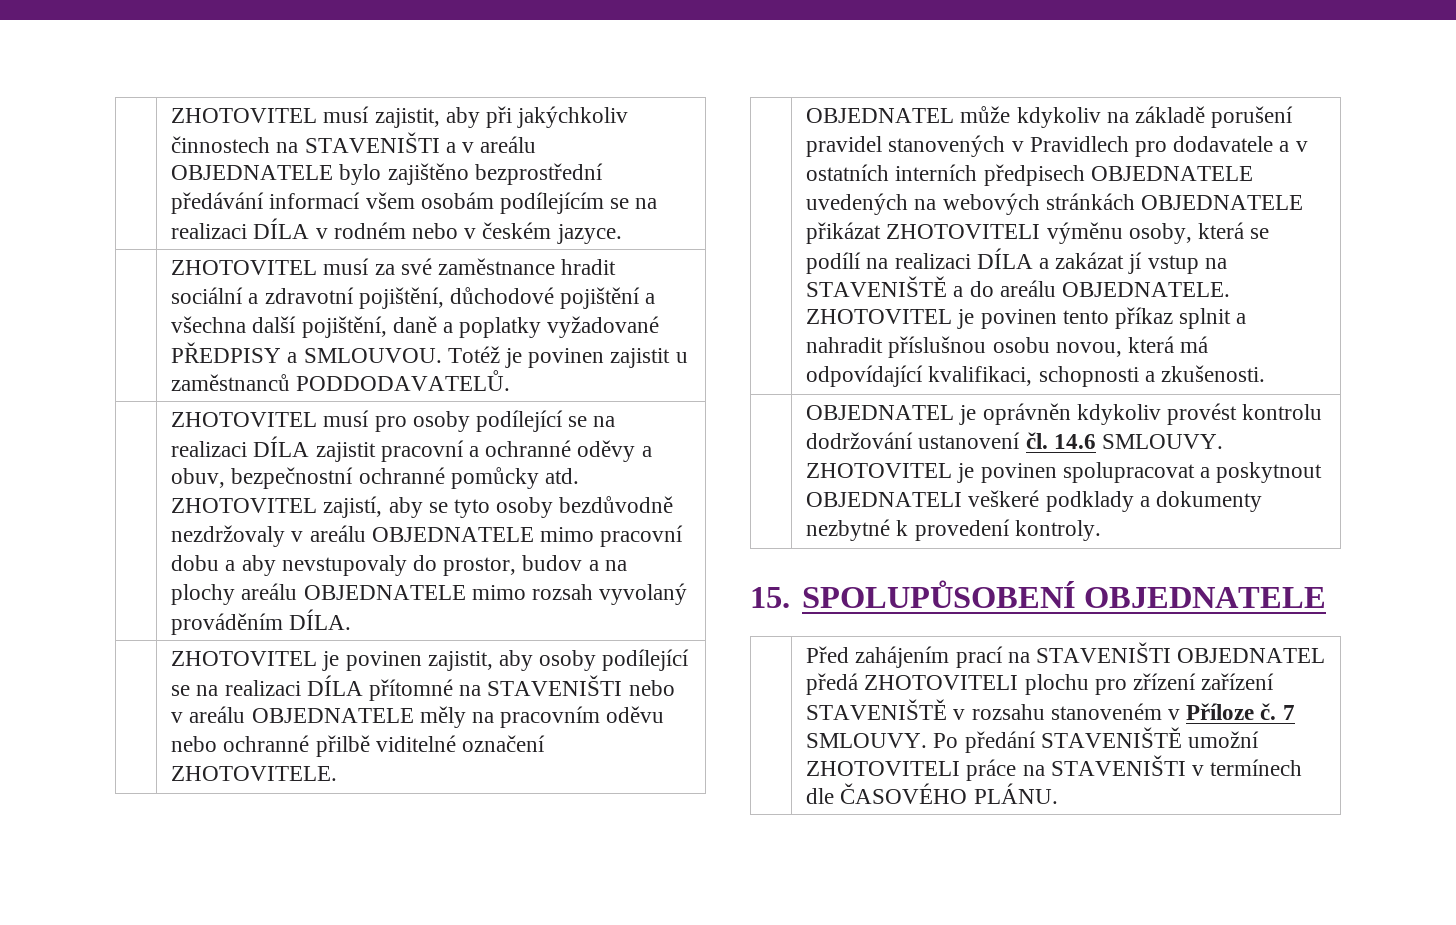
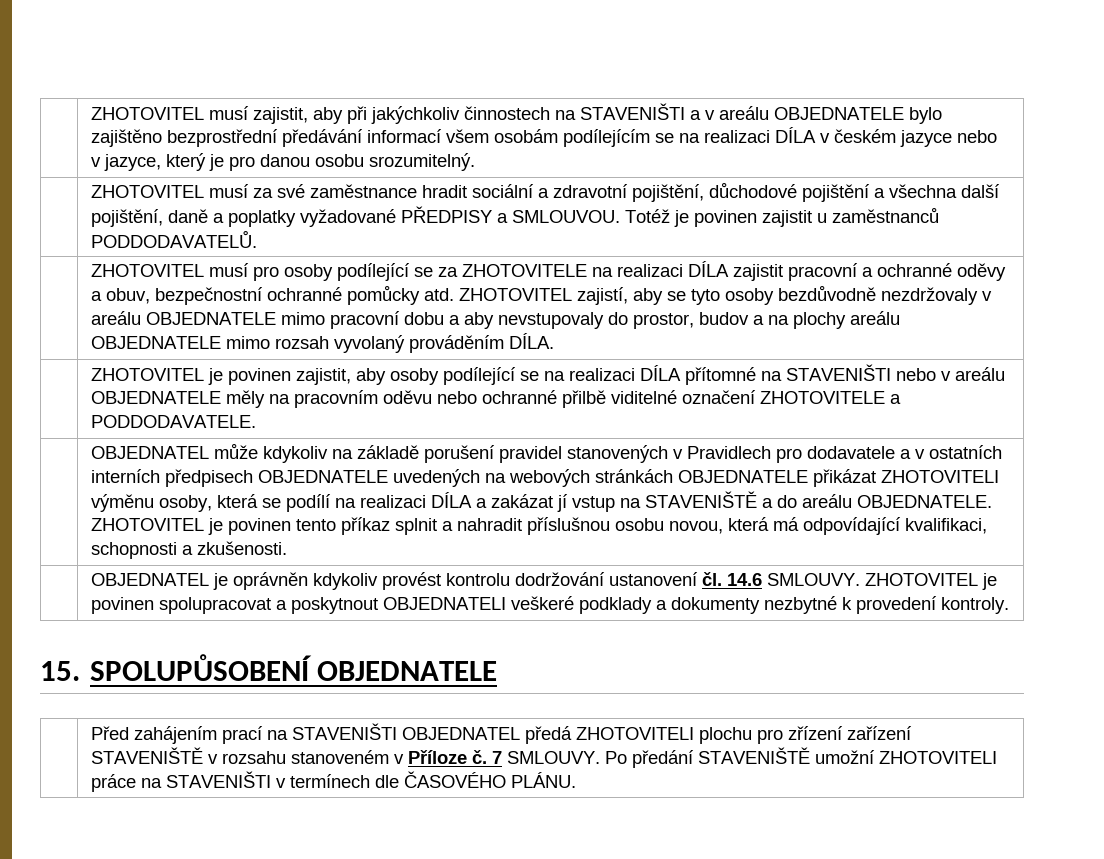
- | ZHOTOVITEL musí zajistit, aby při jakýchkoliv činnostech na STAVENIŠTI a v areálu OBJEDNATELE bylo zajištěno bezprostřední předávání informací všem osobám podílejícím se na realizaci DÍLA v rodném nebo v českém jazyce.
+ | ZHOTOVITEL musí zajistit, aby při jakýchkoliv činnostech na STAVENIŠTI a v areálu OBJEDNATELE bylo zajištěno bezprostřední předávání informací všem osobám podílejícím se na realizaci DÍLA v českém jazyce nebo v jazyce, který je pro danou osobu srozumitelný.
- ZHOTOVITEL musí pro osoby podílející se na realizaci DÍLA zajistit pracovní a ochranné oděvy a obuv, bezpečnostní ochranné pomůcky atd.
+ ZHOTOVITEL musí pro osoby podílející se za ZHOTOVITELE na realizaci DÍLA zajistit pracovní a ochranné oděvy a obuv, bezpečnostní ochranné pomůcky atd.
- | ZHOTOVITEL je povinen zajistit, aby osoby podílející se na realizaci DÍLA přítomné na STAVENIŠTI nebo v areálu OBJEDNATELE měly na pracovním oděvu nebo ochranné přilbě viditelné označení ZHOTOVITELE.
+ | ZHOTOVITEL je povinen zajistit, aby osoby podílející se na realizaci DÍLA přítomné na STAVENIŠTI nebo v areálu OBJEDNATELE měly na pracovním oděvu nebo ochranné přilbě viditelné označení ZHOTOVITELE a PODDODAVATELE.

